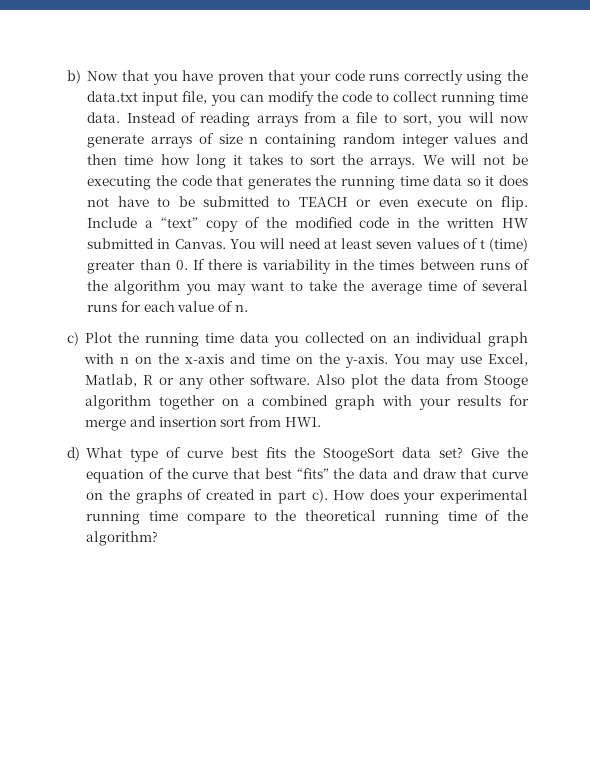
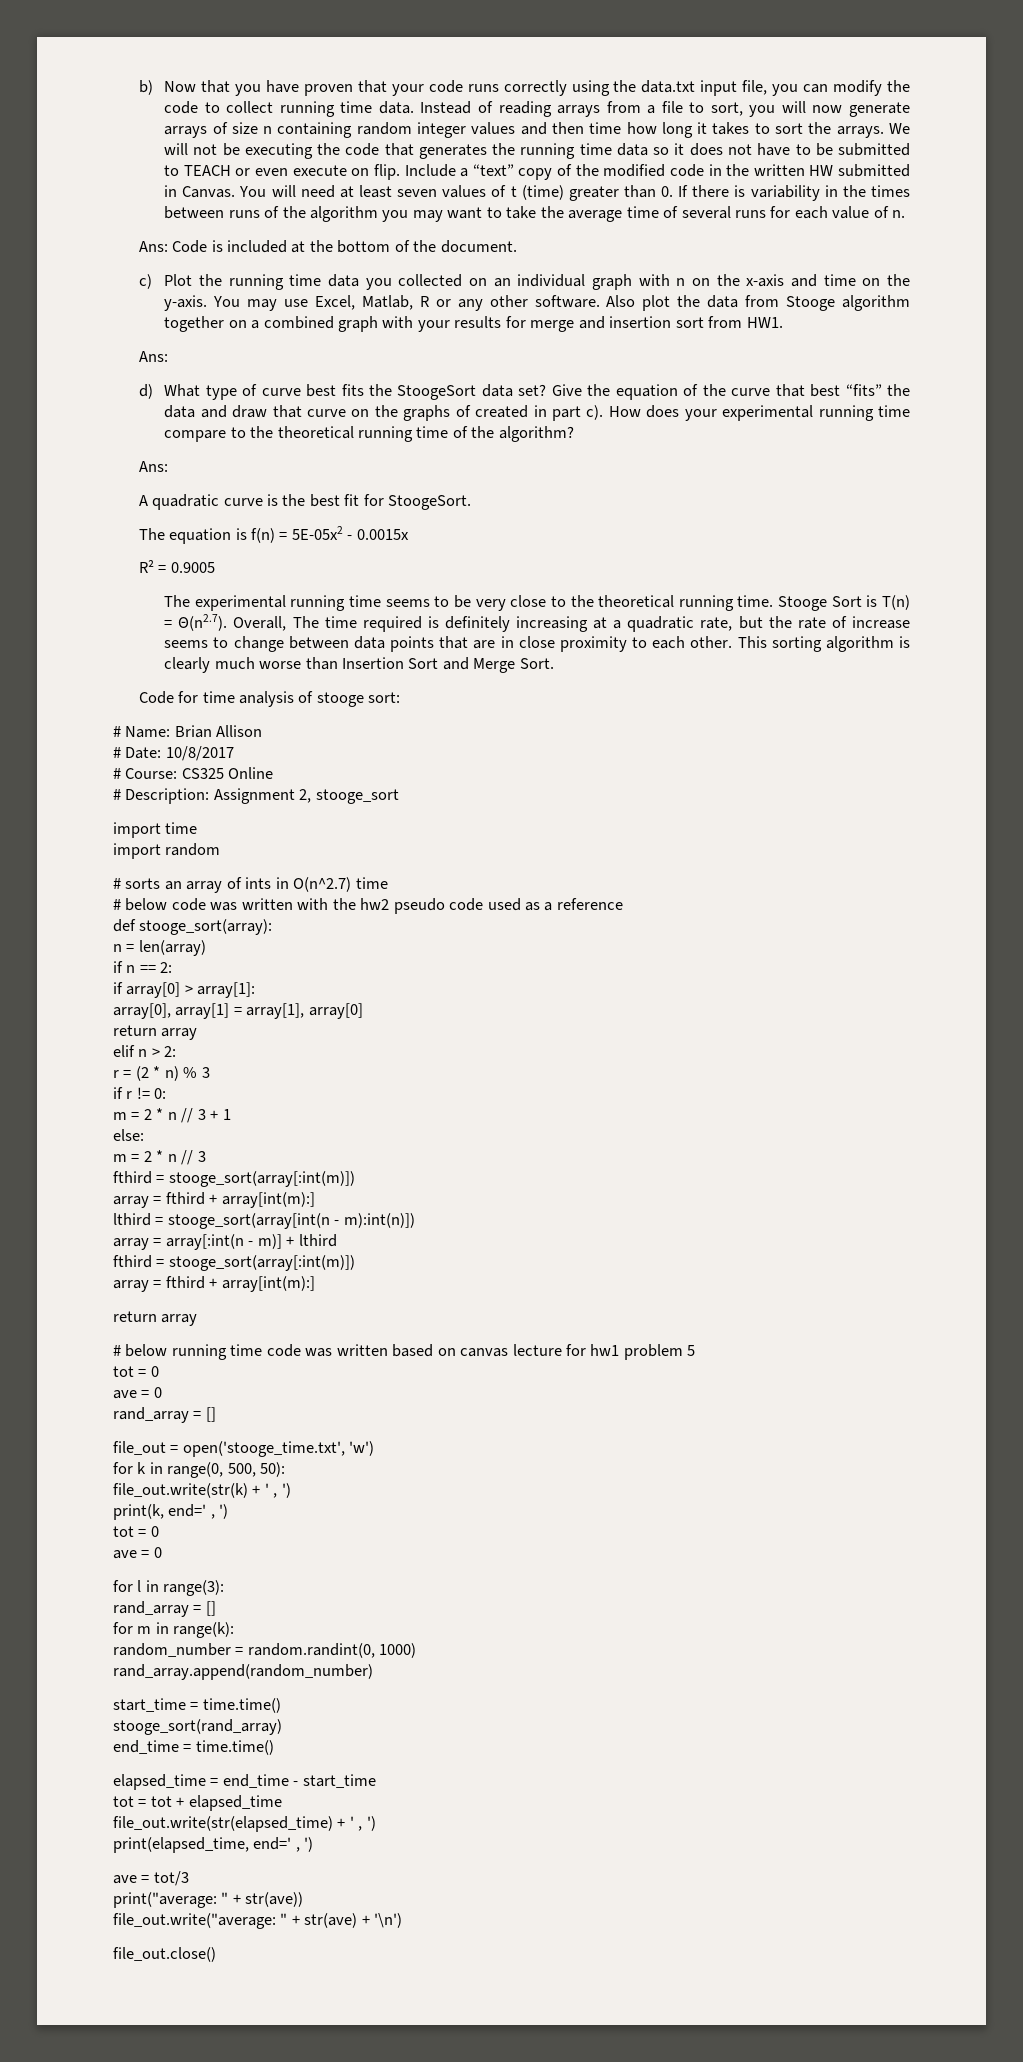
+ Ans: Code is included at the bottom of the document.
  Also plot the data from Stooge algorithm together on a combined graph with your results for merge and insertion sort from HW1.
+ Ans:
  How does your experimental running time compare to the theoretical running time of the algorithm?
+ Ans:
+ A quadratic curve is the best fit for StoogeSort.
+ The equation is f(n) = 5E-05x2 - 0.0015x
+ R² = 0.9005
+ The experimental running time seems to be very close to the theoretical running time. Stooge Sort is T(n) = Θ(n2.7). Overall, The time required is definitely increasing at a quadratic rate, but the rate of increase seems to change between data points that are in close proximity to each other. This sorting algorithm is clearly much worse than Insertion Sort and Merge Sort.
+ Code for time analysis of stooge sort:
+ # Name: Brian Allison
+ # Date: 10/8/2017
+ # Course: CS325 Online
+ # Description: Assignment 2, stooge_sort
+ import time
+ import random
+ # sorts an array of ints in O(n^2.7) time
+ # below code was written with the hw2 pseudo code used as a reference
+ def stooge_sort(array):
+ n = len(array)
+ if n == 2:
+ if array[0] > array[1]:
+ array[0], array[1] = array[1], array[0]
+ return array
+ elif n > 2:
+ r = (2 * n) % 3
+ if r != 0:
+ m = 2 * n // 3 + 1
+ else:
+ m = 2 * n // 3
+ fthird = stooge_sort(array[:int(m)])
+ array = fthird + array[int(m):]
+ lthird = stooge_sort(array[int(n - m):int(n)])
+ array = array[:int(n - m)] + lthird
+ fthird = stooge_sort(array[:int(m)])
+ array = fthird + array[int(m):]
+ return array
+ # below running time code was written based on canvas lecture for hw1 problem 5
+ tot = 0
+ ave = 0
+ rand_array = []
+ file_out = open('stooge_time.txt', 'w')
+ for k in range(0, 500, 50):
+ file_out.write(str(k) + ' , ')
+ print(k, end=' , ')
+ tot = 0
+ ave = 0
+ for l in range(3):
+ rand_array = []
+ for m in range(k):
+ random_number = random.randint(0, 1000)
+ rand_array.append(random_number)
+ start_time = time.time()
+ stooge_sort(rand_array)
+ end_time = time.time()
+ elapsed_time = end_time - start_time
+ tot = tot + elapsed_time
+ file_out.write(str(elapsed_time) + ' , ')
+ print(elapsed_time, end=' , ')
+ ave = tot/3
+ print("average: " + str(ave))
+ file_out.write("average: " + str(ave) + '\n')
+ file_out.close()

